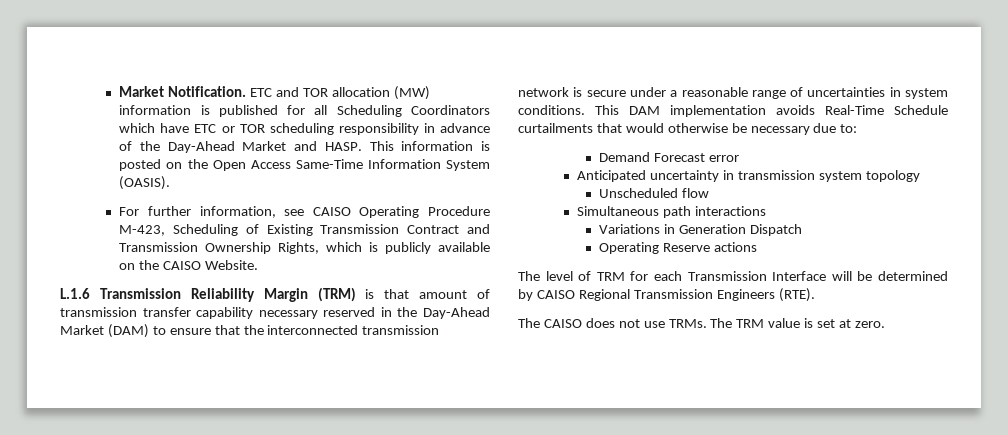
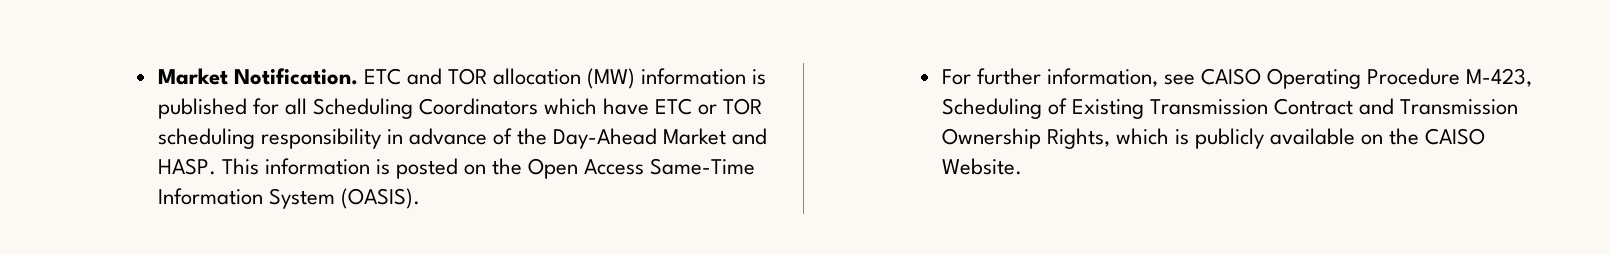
- L.1.6 Transmission Reliability Margin (TRM) is that amount of transmission transfer capability necessary reserved in the Day-Ahead Market (DAM) to ensure that the interconnected transmission network is secure under a reasonable range of uncertainties in system conditions. This DAM implementation avoids Real-Time Schedule curtailments that would otherwise be necessary due to:
- Demand Forecast error
- Anticipated uncertainty in transmission system topology
- Unscheduled flow
- Simultaneous path interactions
- Variations in Generation Dispatch
- Operating Reserve actions
- The level of TRM for each Transmission Interface will be determined by CAISO Regional Transmission Engineers (RTE).
- The CAISO does not use TRMs. The TRM value is set at zero.

